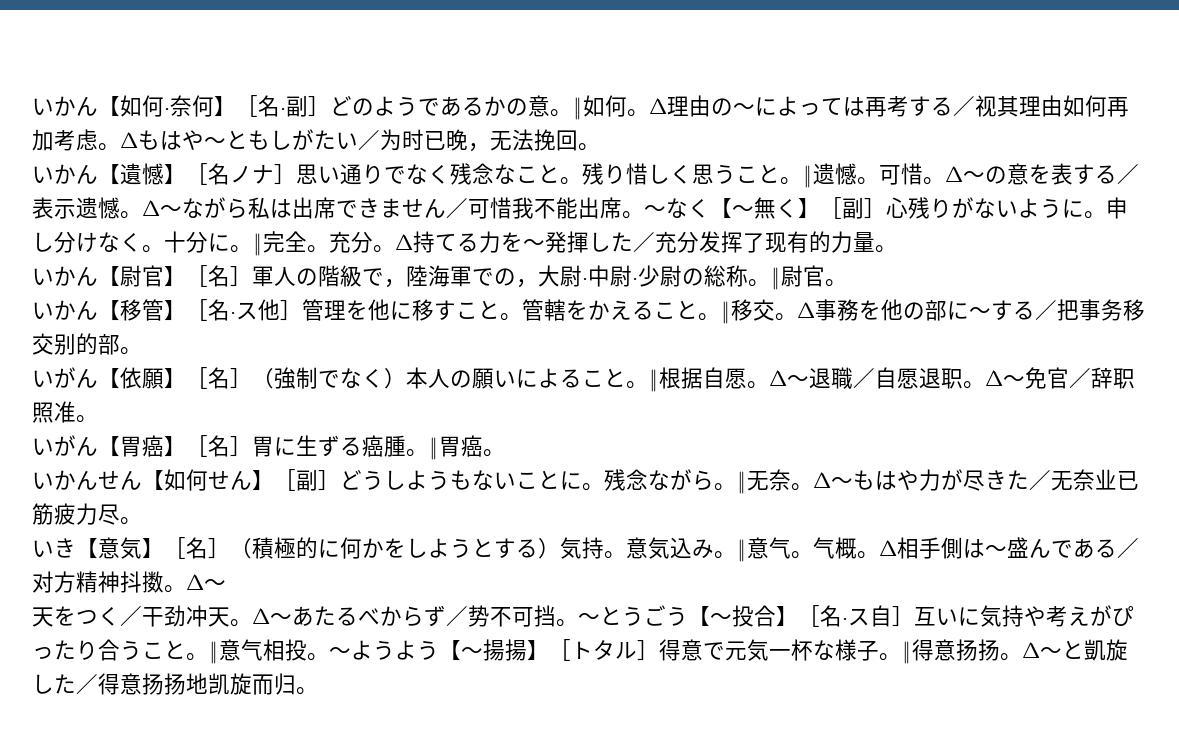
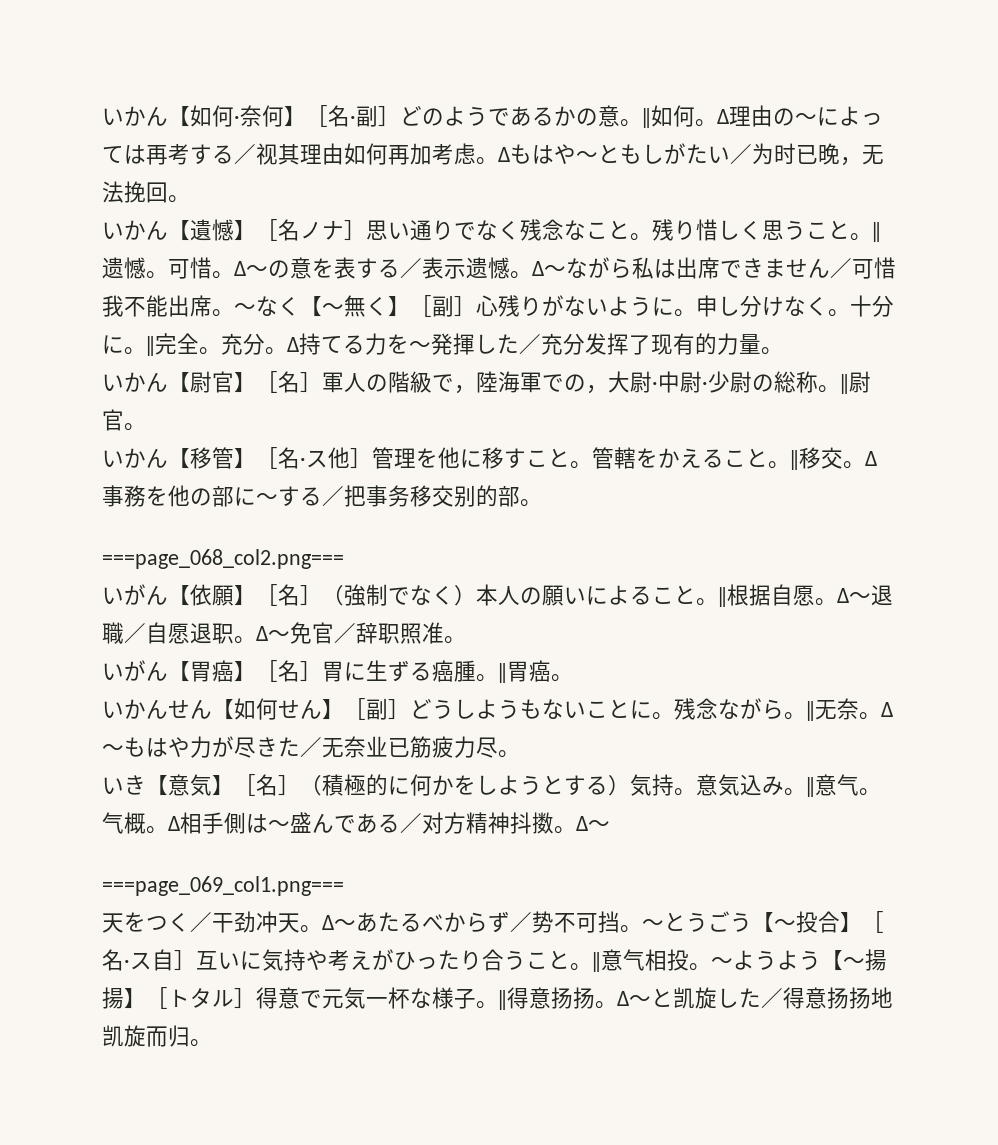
+ ===page_068_col2.png===
+ ===page_069_col1.png===
- ～とうごう【～投合】［名·ス自］互いに気持や考えがぴったり合うこと。
+ ～とうごう【～投合】［名·ス自］互いに気持や考えがひったり合うこと。
- Δ～と凱旋した／得意扬扬地凯旋而归。
+ Δ～と凯旋した／得意扬扬地凯旋而归。

